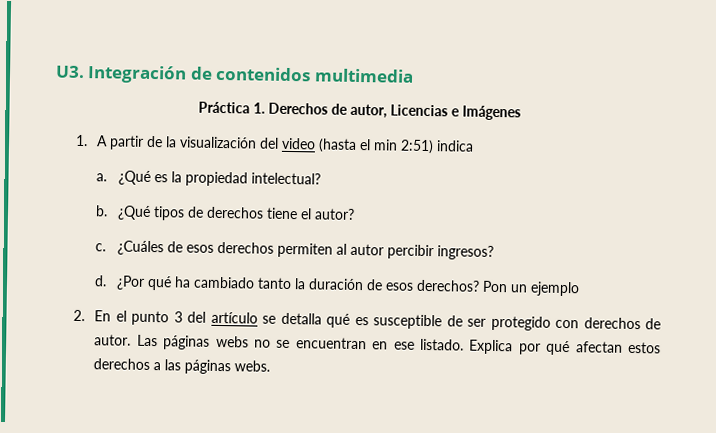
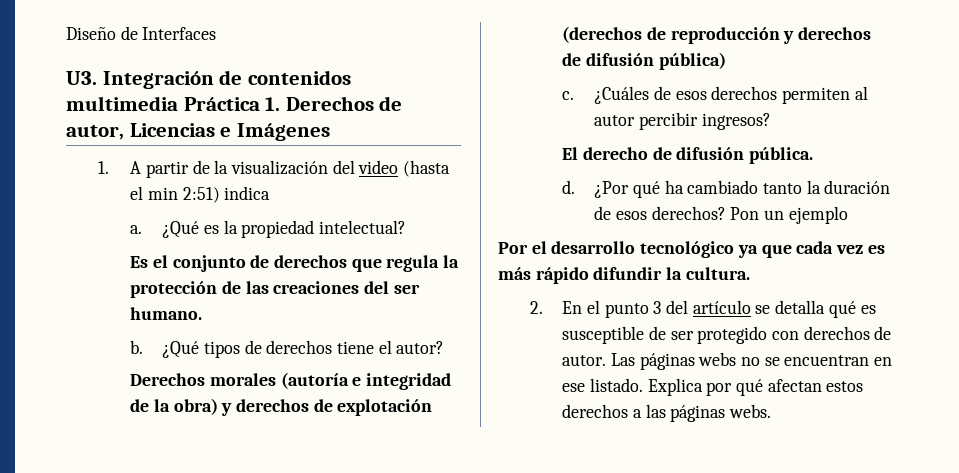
+ Diseño de Interfaces
- U3. Integración de contenidos multimedia
- Práctica 1. Derechos de autor, Licencias e Imágenes
+ U3. Integración de contenidos multimedia Práctica 1. Derechos de autor, Licencias e Imágenes
+ Es el conjunto de derechos que regula la protección de las creaciones del ser humano.
+ Derechos morales (autoría e integridad de la obra) y derechos de explotación (derechos de reproducción y derechos de difusión pública)
+ El derecho de difusión pública.
+ Por el desarrollo tecnológico ya que cada vez es más rápido difundir la cultura.

